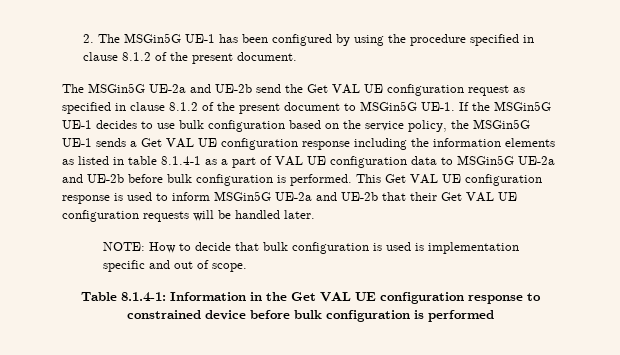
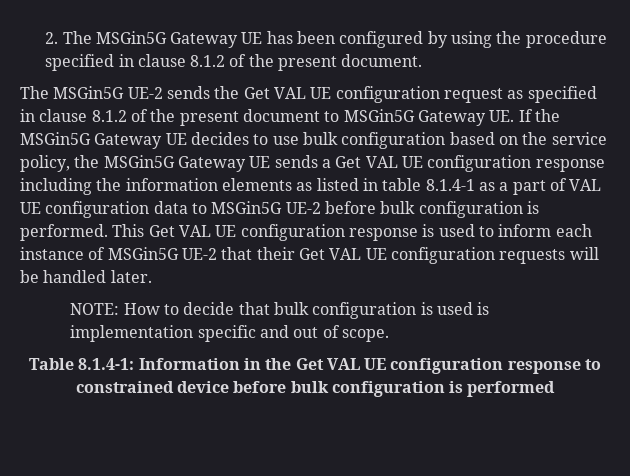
- 2. The MSGin5G UE-1 has been configured by using the procedure specified in clause 8.1.2 of the present document.
+ 2. The MSGin5G Gateway UE has been configured by using the procedure specified in clause 8.1.2 of the present document.
- The MSGin5G UE-2a and UE-2b send the Get VAL UE configuration request as specified in clause 8.1.2 of the present document to MSGin5G UE-1. If the MSGin5G UE-1 decides to use bulk configuration based on the service policy, the MSGin5G UE-1 sends a Get VAL UE configuration response including the information elements as listed in table 8.1.4-1 as a part of VAL UE configuration data to MSGin5G UE-2a and UE-2b before bulk configuration is performed.
+ The MSGin5G UE-2 sends the Get VAL UE configuration request as specified in clause 8.1.2 of the present document to MSGin5G Gateway UE. If the MSGin5G Gateway UE decides to use bulk configuration based on the service policy, the MSGin5G Gateway UE sends a Get VAL UE configuration response including the information elements as listed in table 8.1.4-1 as a part of VAL UE configuration data to MSGin5G UE-2 before bulk configuration is performed.
- This Get VAL UE configuration response is used to inform MSGin5G UE-2a and UE-2b that their Get VAL UE configuration requests will be handled later.
+ This Get VAL UE configuration response is used to inform each instance of MSGin5G UE-2 that their Get VAL UE configuration requests will be handled later.

